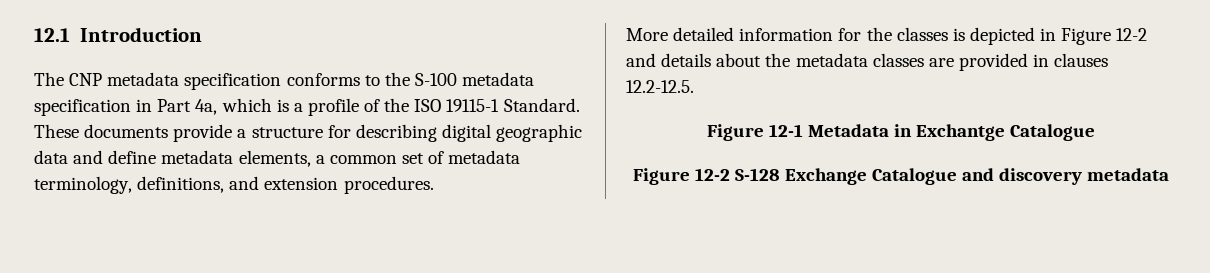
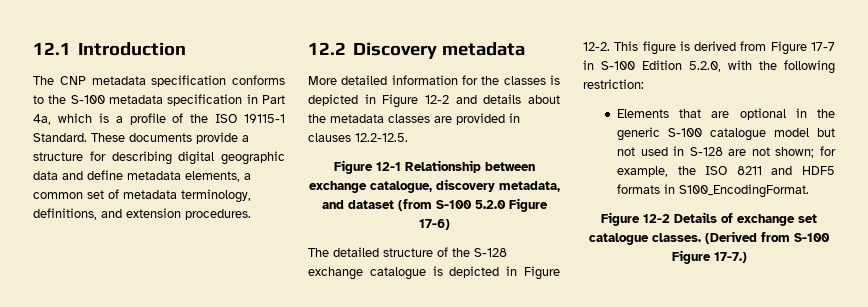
+ 12.2 Discovery metadata
- Figure 12-1 Metadata in Exchantge Catalogue
- Figure 12-2 S-128 Exchange Catalogue and discovery metadata
+ Figure 12-1 Relationship between exchange catalogue, discovery metadata, and dataset (from S-100 5.2.0 Figure 17-6)
+ The detailed structure of the S-128 exchange catalogue is depicted in Figure 12-2. This figure is derived from Figure 17-7 in S-100 Edition 5.2.0, with the following restriction:
+ Elements that are optional in the generic S-100 catalogue model but not used in S-128 are not shown; for example, the ISO 8211 and HDF5 formats in S100_EncodingFormat.
+ Figure 12-2 Details of exchange set catalogue classes. (Derived from S-100 Figure 17-7.)

